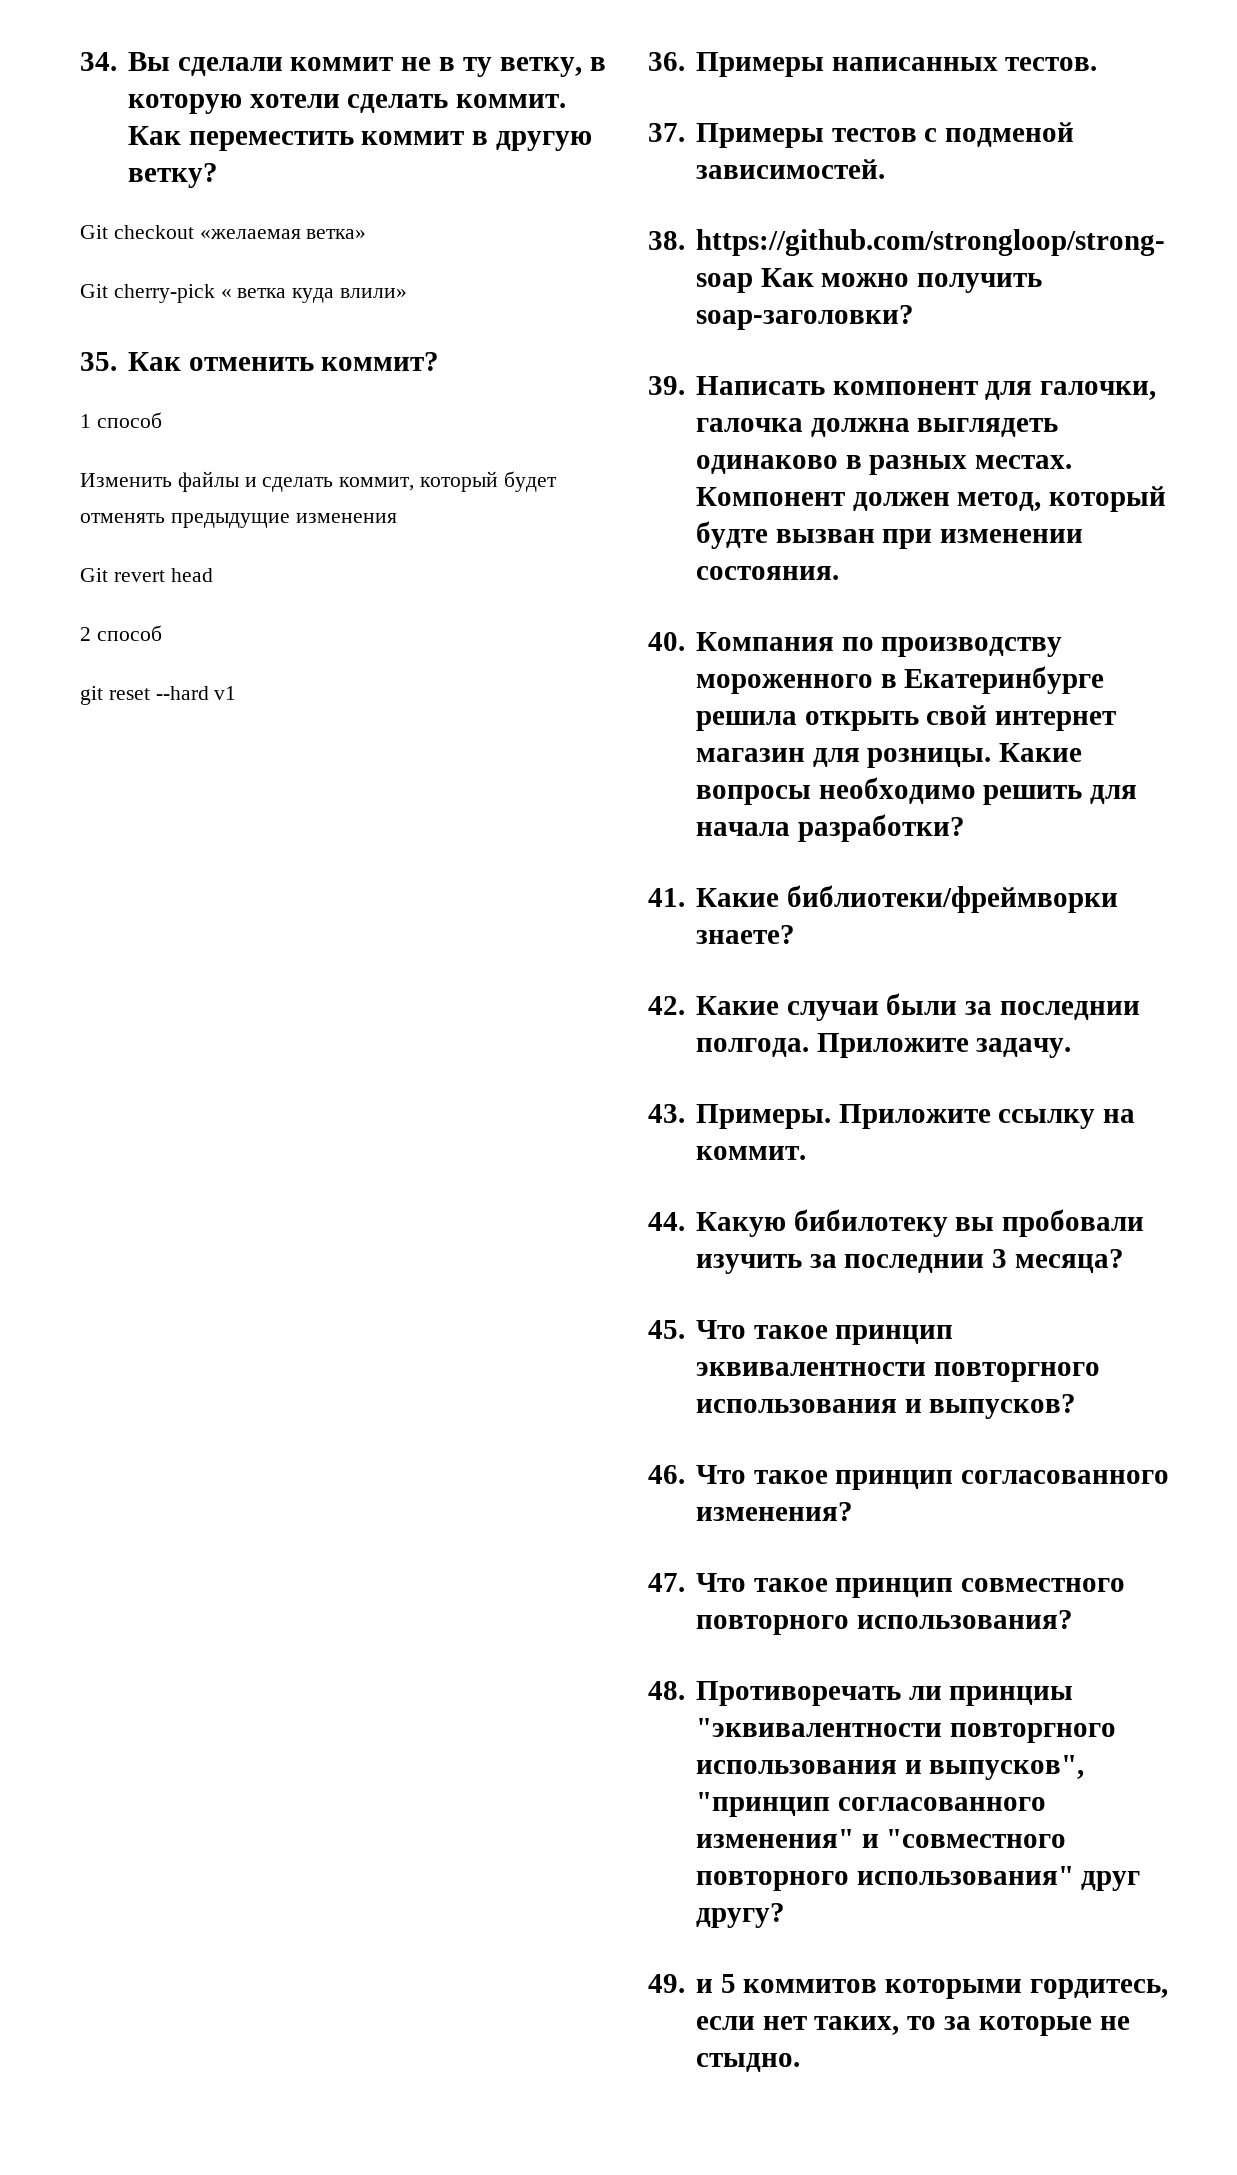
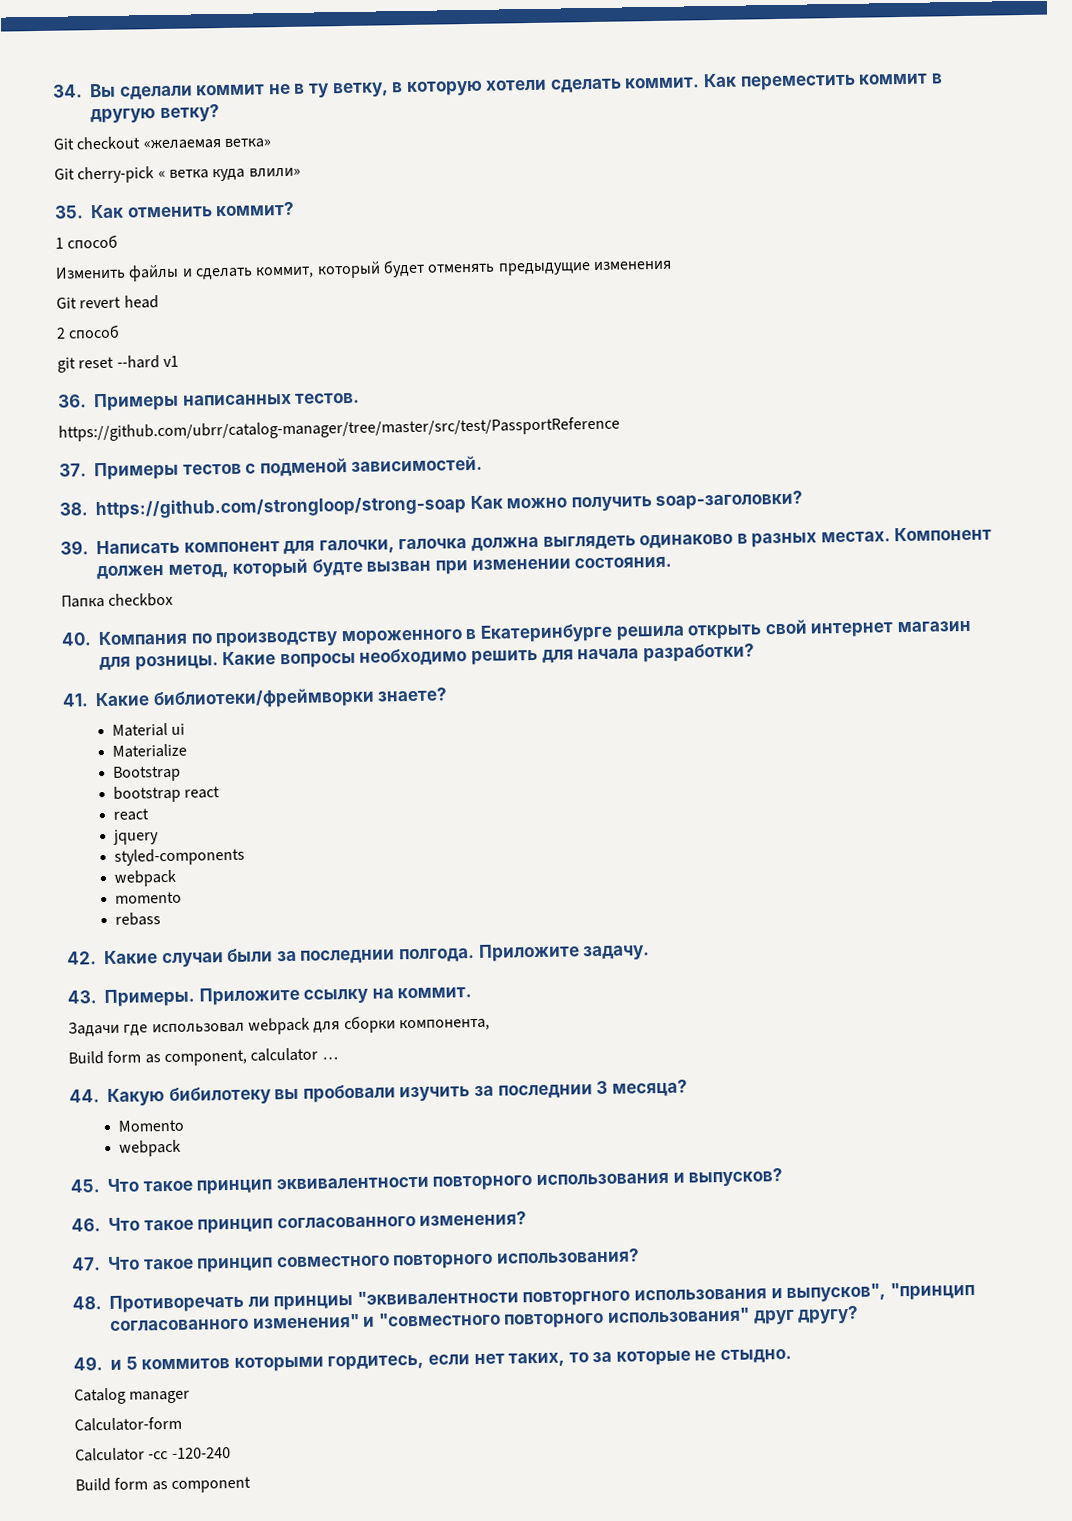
+ https://github.com/ubrr/catalog-manager/tree/master/src/test/PassportReference
+ Папка checkbox
+ Material ui
+ Materialize
+ Bootstrap
+ bootstrap react
+ react
+ jquery
+ styled-components
+ webpack
+ momento
+ rebass
+ Задачи где использовал webpack для сборки компонента,
+ Build form as component, calculator …
+ Momento
+ webpack
- 45. Что такое принцип эквивалентности повторгного использования и выпусков?
+ 45. Что такое принцип эквивалентности повторного использования и выпусков?
+ Catalog manager
+ Calculator-form
+ Calculator -cc -120-240
+ Build form as component

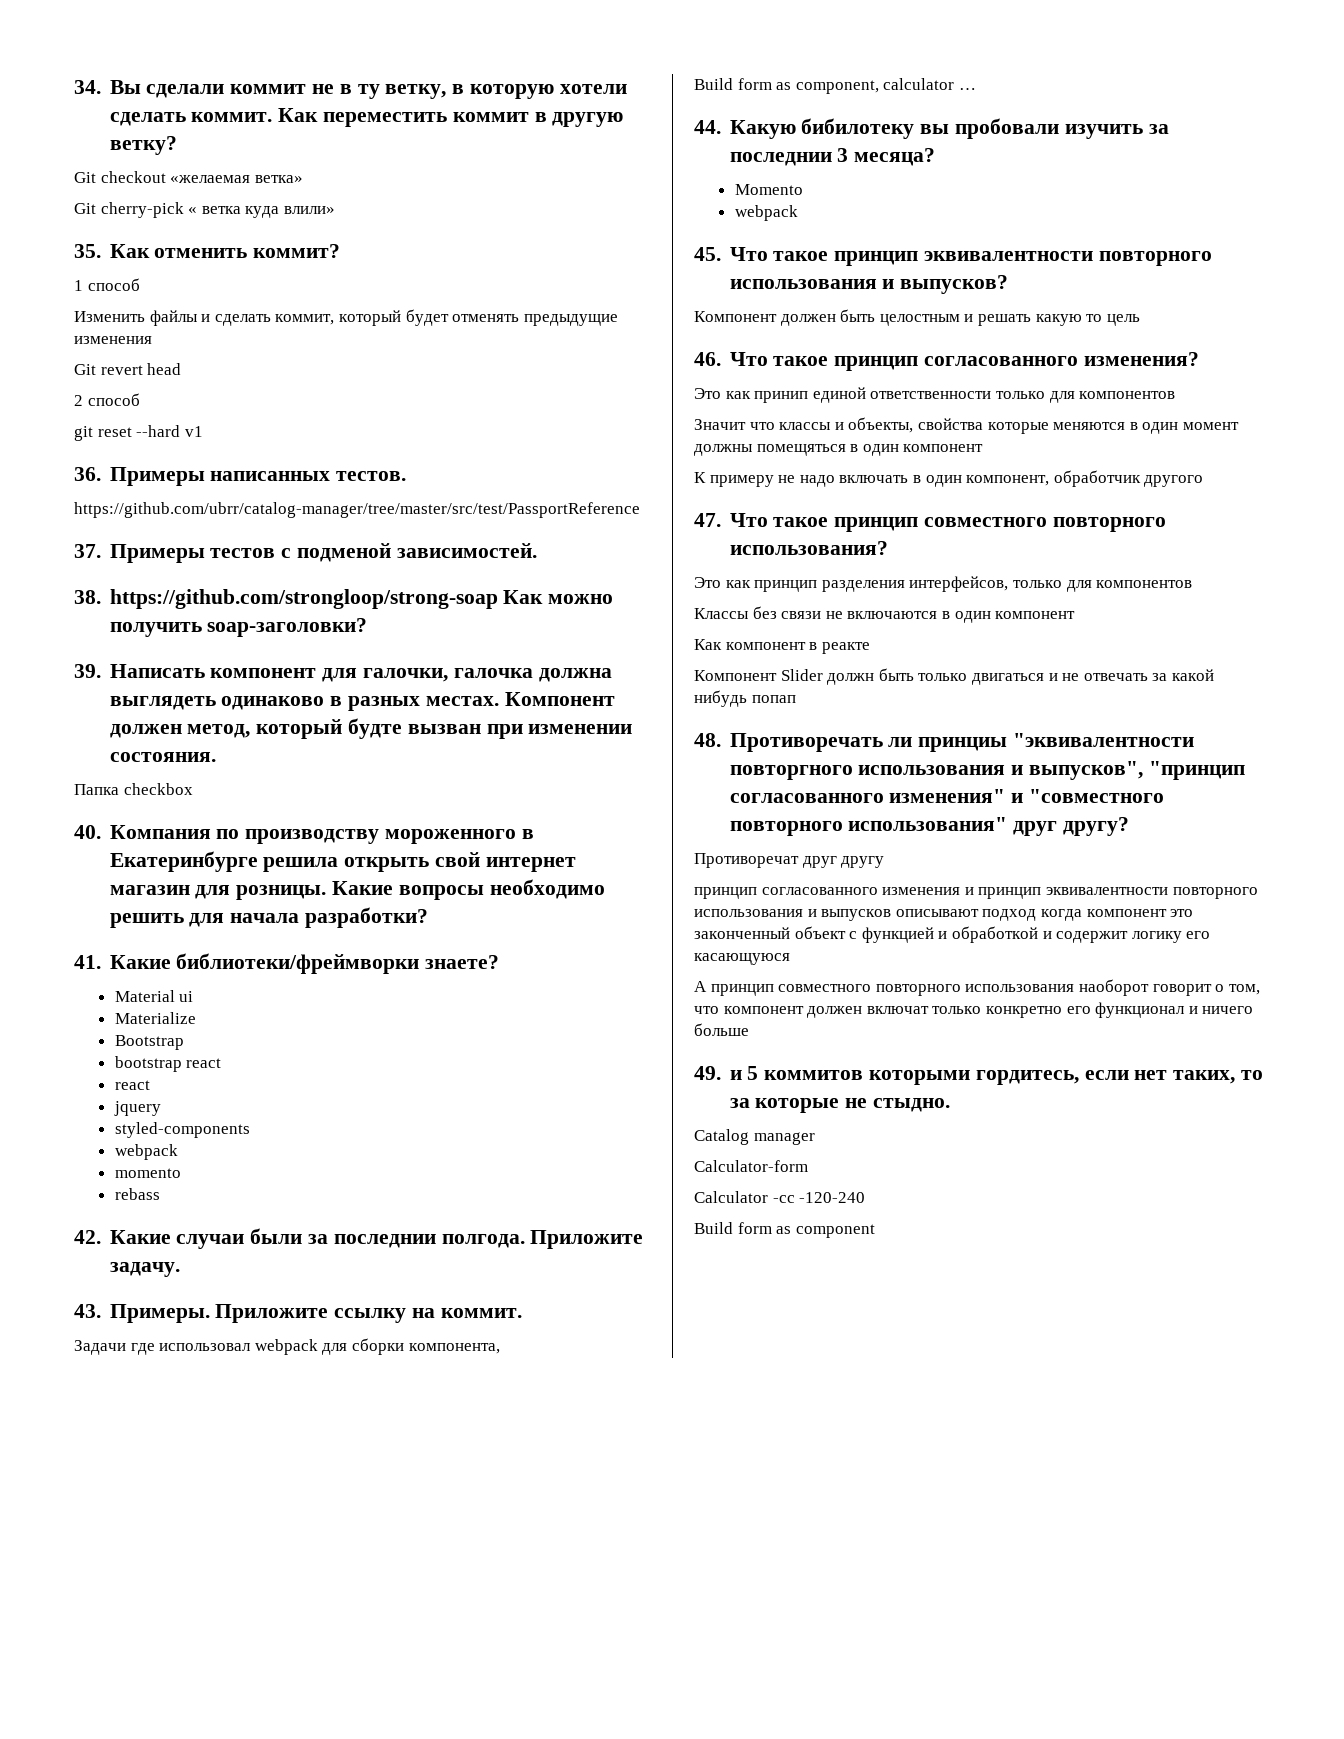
+ Компонент должен быть целостным и решать какую то цель
+ Это как принип единой ответственности только для компонентов
+ Значит что классы и объекты, свойства которые меняются в один момент должны помещяться в один компонент
+ К примеру не надо включать в один компонент, обработчик другого
+ Это как принцип разделения интерфейсов, только для компонентов
+ Классы без связи не включаются в один компонент
+ Как компонент в реакте
+ Компонент Slider должн быть только двигаться и не отвечать за какой нибудь попап
+ Противоречат друг другу
+ принцип согласованного изменения и принцип эквивалентности повторного использования и выпусков описывают подход когда компонент это законченный объект с функцией и обработкой и содержит логику его касающуюся
+ А принцип совместного повторного использования наоборот говорит о том, что компонент должен включат только конкретно его функционал и ничего больше

